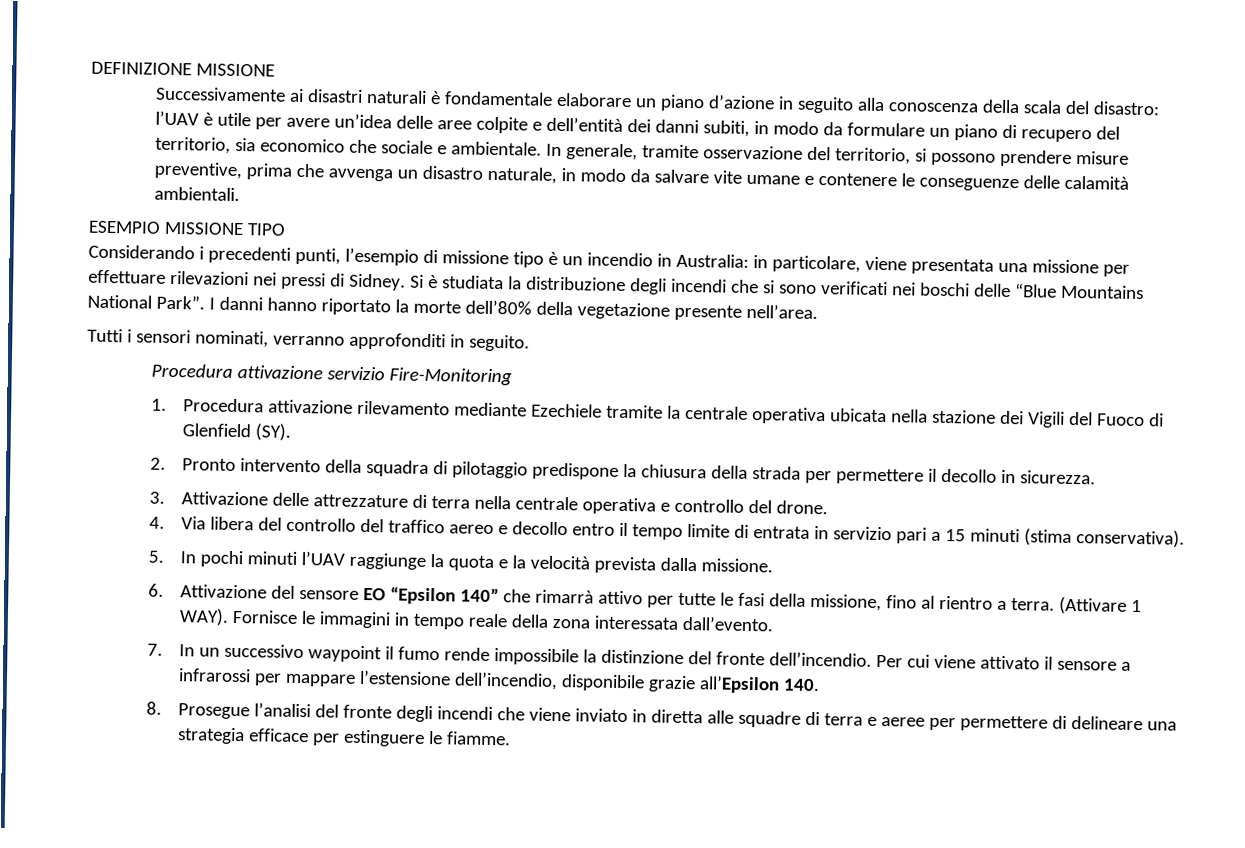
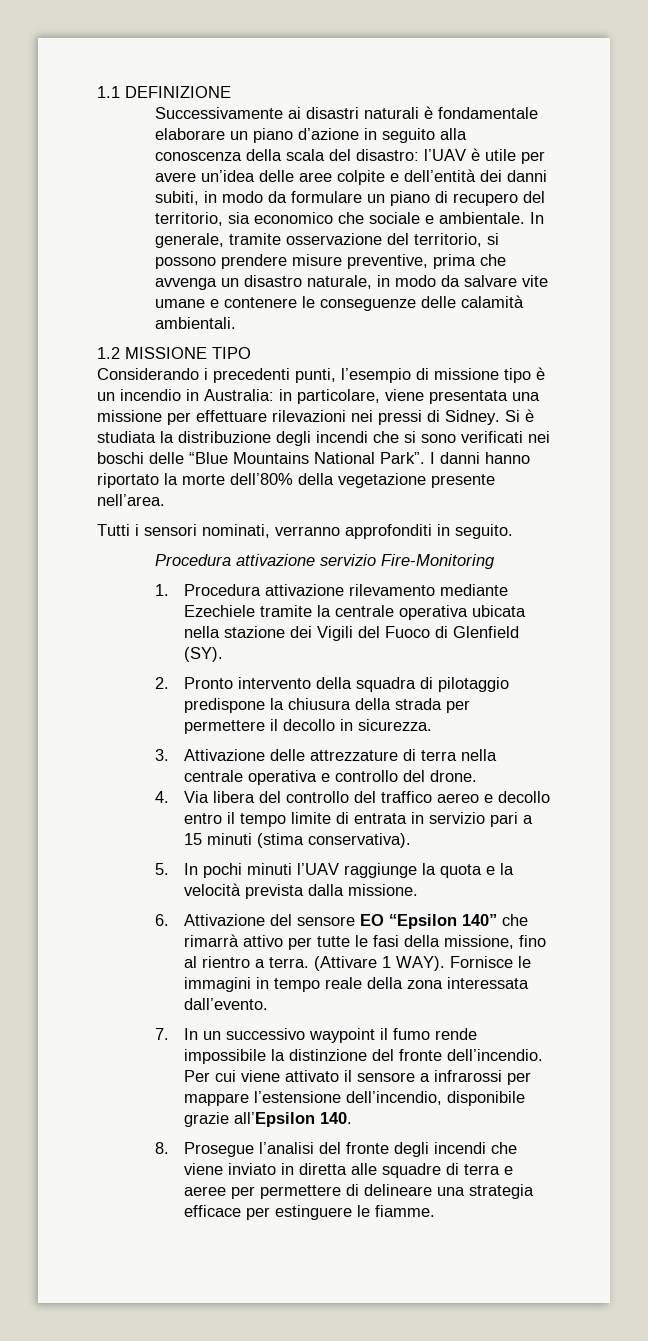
- DEFINIZIONE MISSIONE
+ 1.1 DEFINIZIONE
- ESEMPIO MISSIONE TIPO
+ 1.2 MISSIONE TIPO

